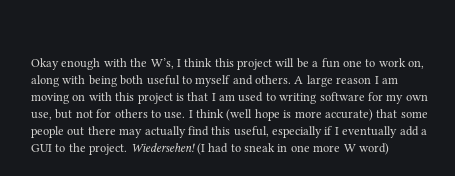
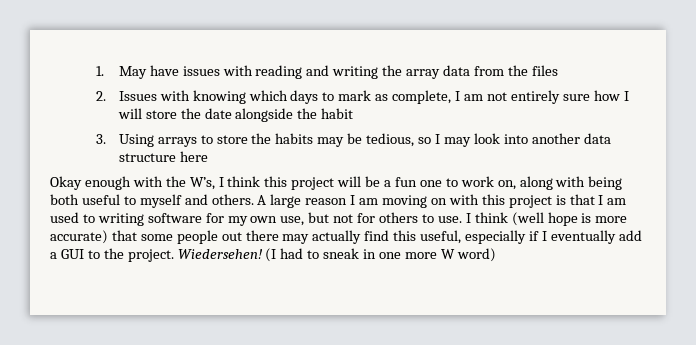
+ 1. May have issues with reading and writing the array data from the files
+ 2. Issues with knowing which days to mark as complete, I am not entirely sure how I will store the date alongside the habit
+ 3. Using arrays to store the habits may be tedious, so I may look into another data structure here

